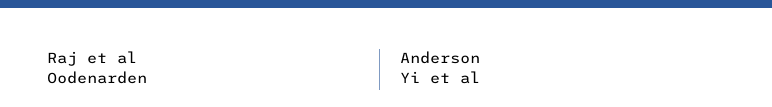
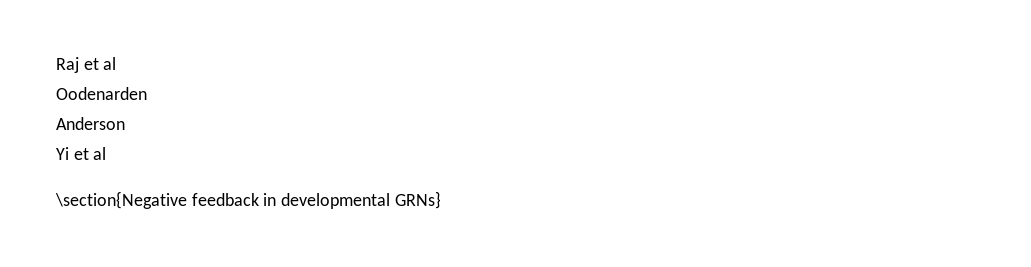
+ \section{Negative feedback in developmental GRNs}

